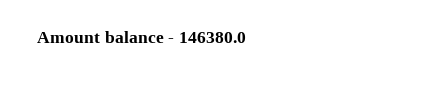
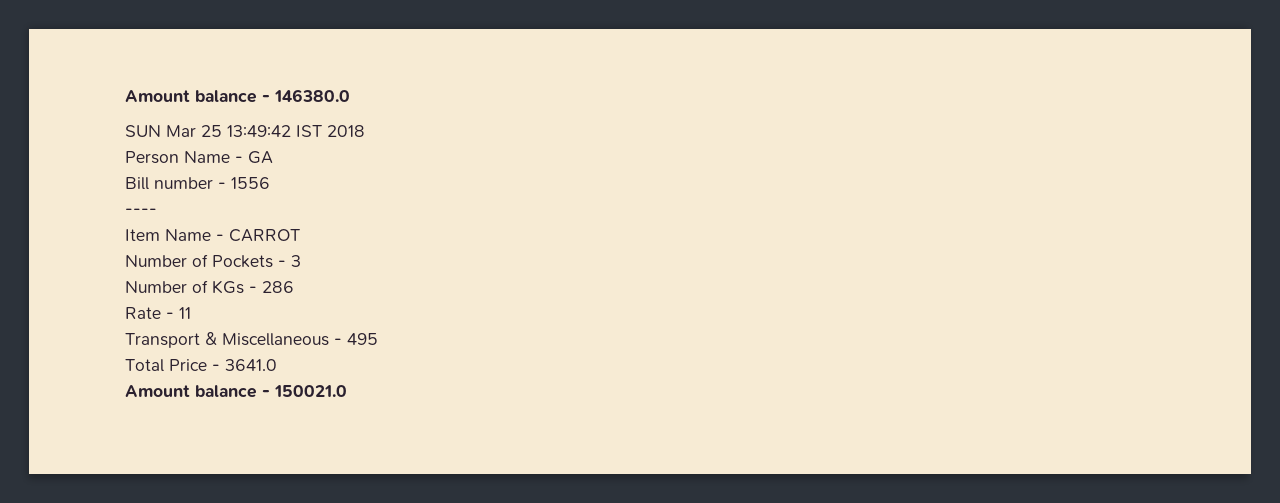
+ SUN Mar 25 13:49:42 IST 2018
+ Person Name - GA
+ Bill number - 1556
+ ----
+ Item Name - CARROT
+ Number of Pockets - 3
+ Number of KGs - 286
+ Rate - 11
+ Transport & Miscellaneous - 495
+ Total Price - 3641.0
+ Amount balance - 150021.0

